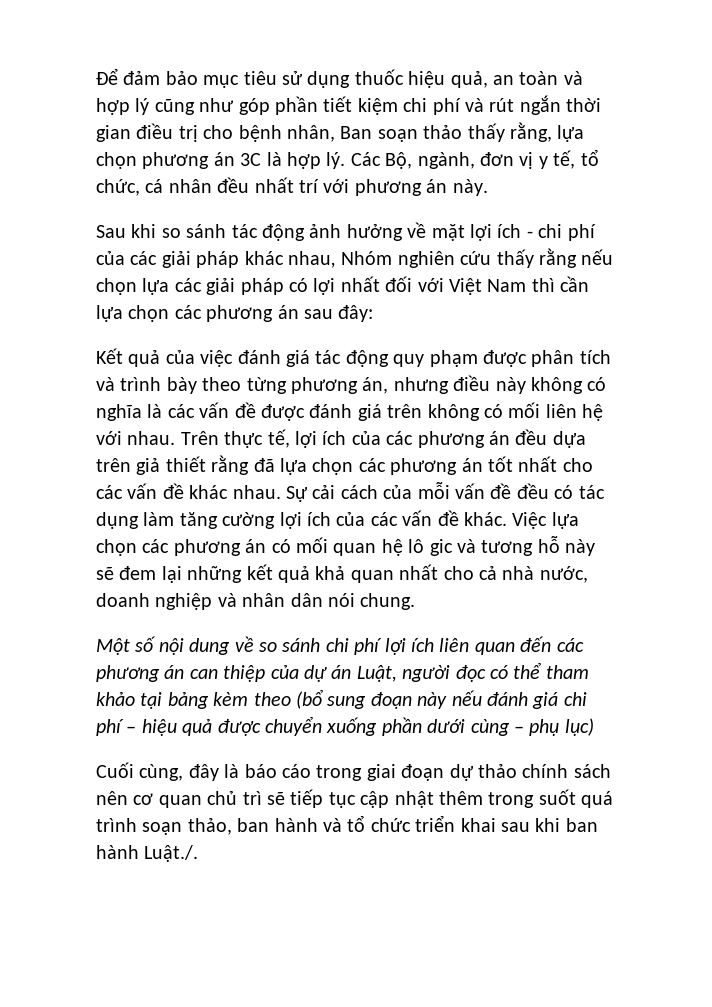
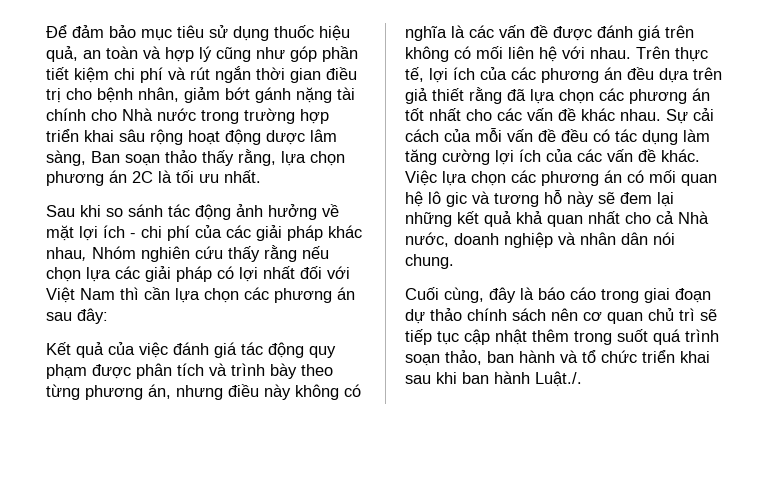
- Để đảm bảo mục tiêu sử dụng thuốc hiệu quả, an toàn và hợp lý cũng như góp phần tiết kiệm chi phí và rút ngắn thời gian điều trị cho bệnh nhân, Ban soạn thảo thấy rằng, lựa chọn phương án 3C là hợp lý. Các Bộ, ngành, đơn vị y tế, tổ chức, cá nhân đều nhất trí với phương án này.
+ Để đảm bảo mục tiêu sử dụng thuốc hiệu quả, an toàn và hợp lý cũng như góp phần tiết kiệm chi phí và rút ngắn thời gian điều trị cho bệnh nhân, giảm bớt gánh nặng tài chính cho Nhà nước trong trường hợp triển khai sâu rộng hoạt động dược lâm sàng, Ban soạn thảo thấy rằng, lựa chọn phương án 2C là tối ưu nhất.
- Việc lựa chọn các phương án có mối quan hệ lô gic và tương hỗ này sẽ đem lại những kết quả khả quan nhất cho cả nhà nước, doanh nghiệp và nhân dân nói chung.
+ Việc lựa chọn các phương án có mối quan hệ lô gic và tương hỗ này sẽ đem lại những kết quả khả quan nhất cho cả Nhà nước, doanh nghiệp và nhân dân nói chung.
- Một số nội dung về so sánh chi phí lợi ích liên quan đến các phương án can thiệp của dự án Luật, người đọc có thể tham khảo tại bảng kèm theo (bổ sung đoạn này nếu đánh giá chi phí – hiệu quả được chuyển xuống phần dưới cùng – phụ lục)

